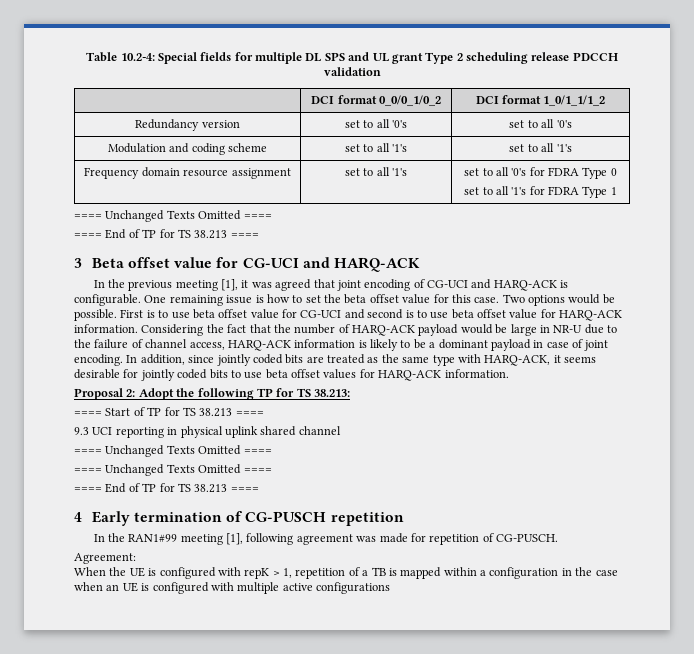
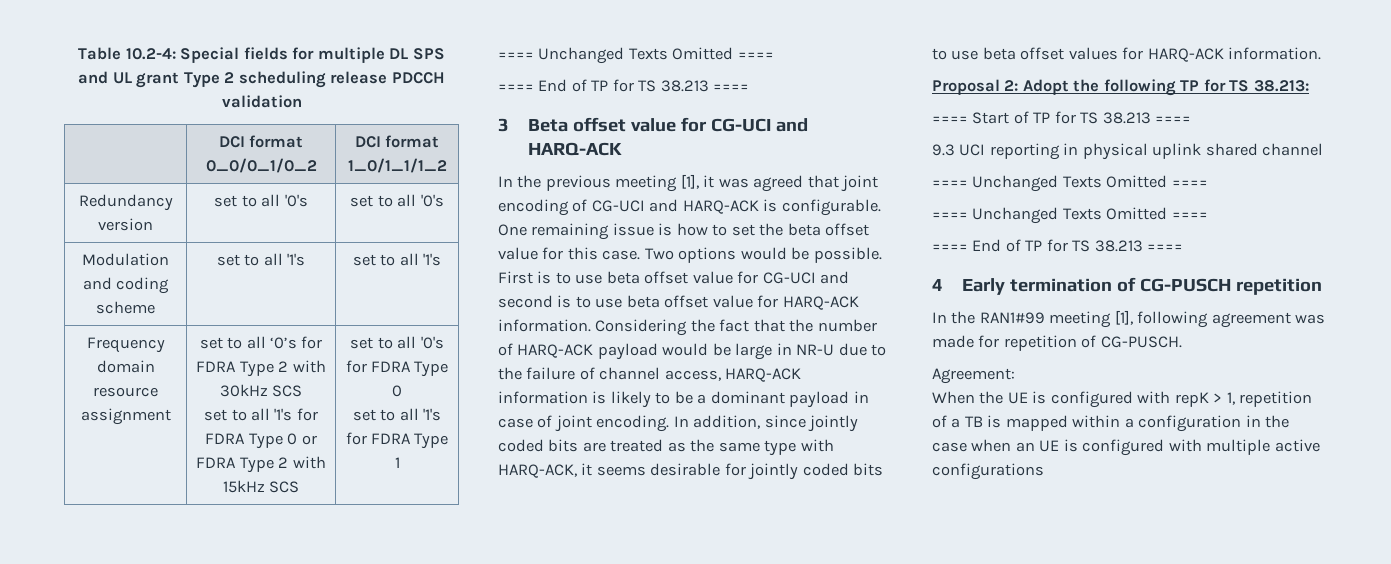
- Frequency domain resource assignment | set to all '1's
+ Frequency domain resource assignment | set to all ‘0’s for FDRA Type 2 with 30kHz SCS
+ set to all '1's for FDRA Type 0 or FDRA Type 2 with 15kHz SCS

